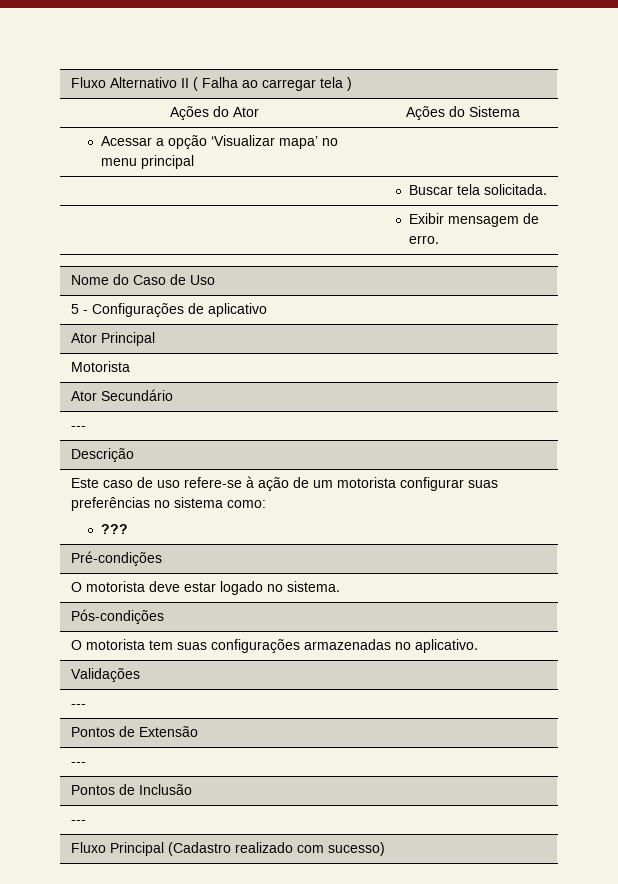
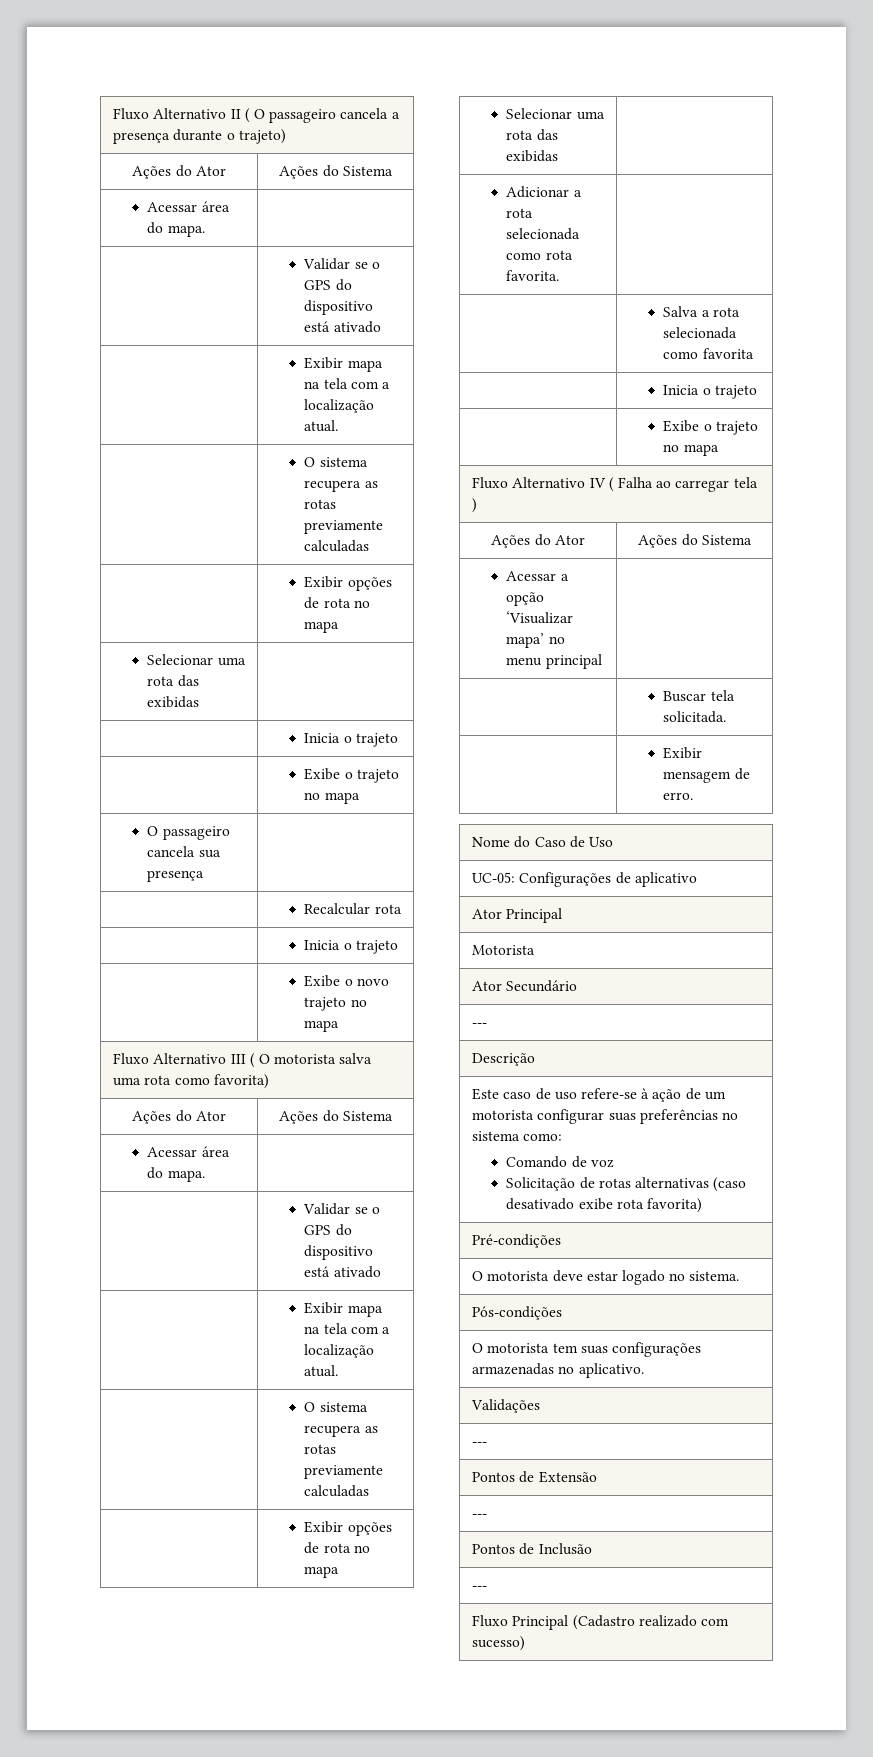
- Fluxo Alternativo II ( Falha ao carregar tela )
+ Fluxo Alternativo II ( O passageiro cancela a presença durante o trajeto)
+ Ações do Ator | Ações do Sistema
+ Acessar área do mapa. |
+ | Validar se o GPS do dispositivo está ativado
+ | Exibir mapa na tela com a localização atual.
+ | O sistema recupera as rotas previamente calculadas
+ | Exibir opções de rota no mapa
+ Selecionar uma rota das exibidas |
+ | Inicia o trajeto
+ | Exibe o trajeto no mapa
+ O passageiro cancela sua presença |
+ | Recalcular rota
+ | Inicia o trajeto
+ | Exibe o novo trajeto no mapa
+ Fluxo Alternativo III ( O motorista salva uma rota como favorita)
+ Ações do Ator | Ações do Sistema
+ Acessar área do mapa. |
+ | Validar se o GPS do dispositivo está ativado
+ | Exibir mapa na tela com a localização atual.
+ | O sistema recupera as rotas previamente calculadas
+ | Exibir opções de rota no mapa
+ Selecionar uma rota das exibidas |
+ Adicionar a rota selecionada como rota favorita. |
+ | Salva a rota selecionada como favorita
+ | Inicia o trajeto
+ | Exibe o trajeto no mapa
+ Fluxo Alternativo IV ( Falha ao carregar tela )
- 5 - Configurações de aplicativo
+ UC-05: Configurações de aplicativo
  Este caso de uso refere-se à ação de um motorista configurar suas preferências no sistema como:
- ???
+ Comando de voz
+ Solicitação de rotas alternativas (caso desativado exibe rota favorita)

